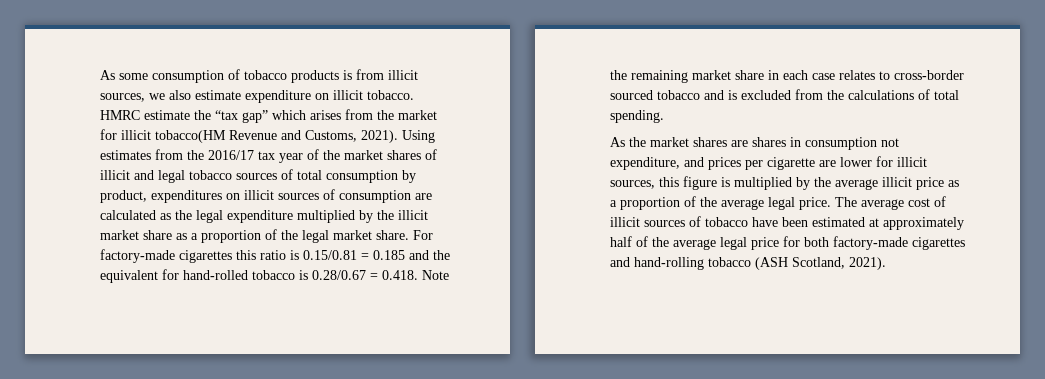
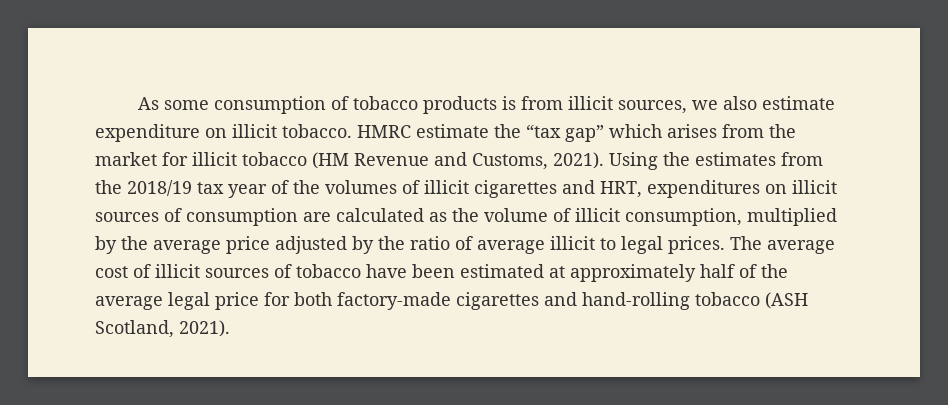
- HMRC estimate the “tax gap” which arises from the market for illicit tobacco(HM Revenue and Customs, 2021).
+ HMRC estimate the “tax gap” which arises from the market for illicit tobacco (HM Revenue and Customs, 2021).
- Using estimates from the 2016/17 tax year of the market shares of illicit and legal tobacco sources of total consumption by product, expenditures on illicit sources of consumption are calculated as the legal expenditure multiplied by the illicit market share as a proportion of the legal market share. For factory-made cigarettes this ratio is 0.15/0.81 = 0.185 and the equivalent for hand-rolled tobacco is 0.28/0.67 = 0.418. Note the remaining market share in each case relates to cross-border sourced tobacco and is excluded from the calculations of total spending.
- As the market shares are shares in consumption not expenditure, and prices per cigarette are lower for illicit sources, this figure is multiplied by the average illicit price as a proportion of the average legal price.
+ Using the estimates from the 2018/19 tax year of the volumes of illicit cigarettes and HRT, expenditures on illicit sources of consumption are calculated as the volume of illicit consumption, multiplied by the average price adjusted by the ratio of average illicit to legal prices.

